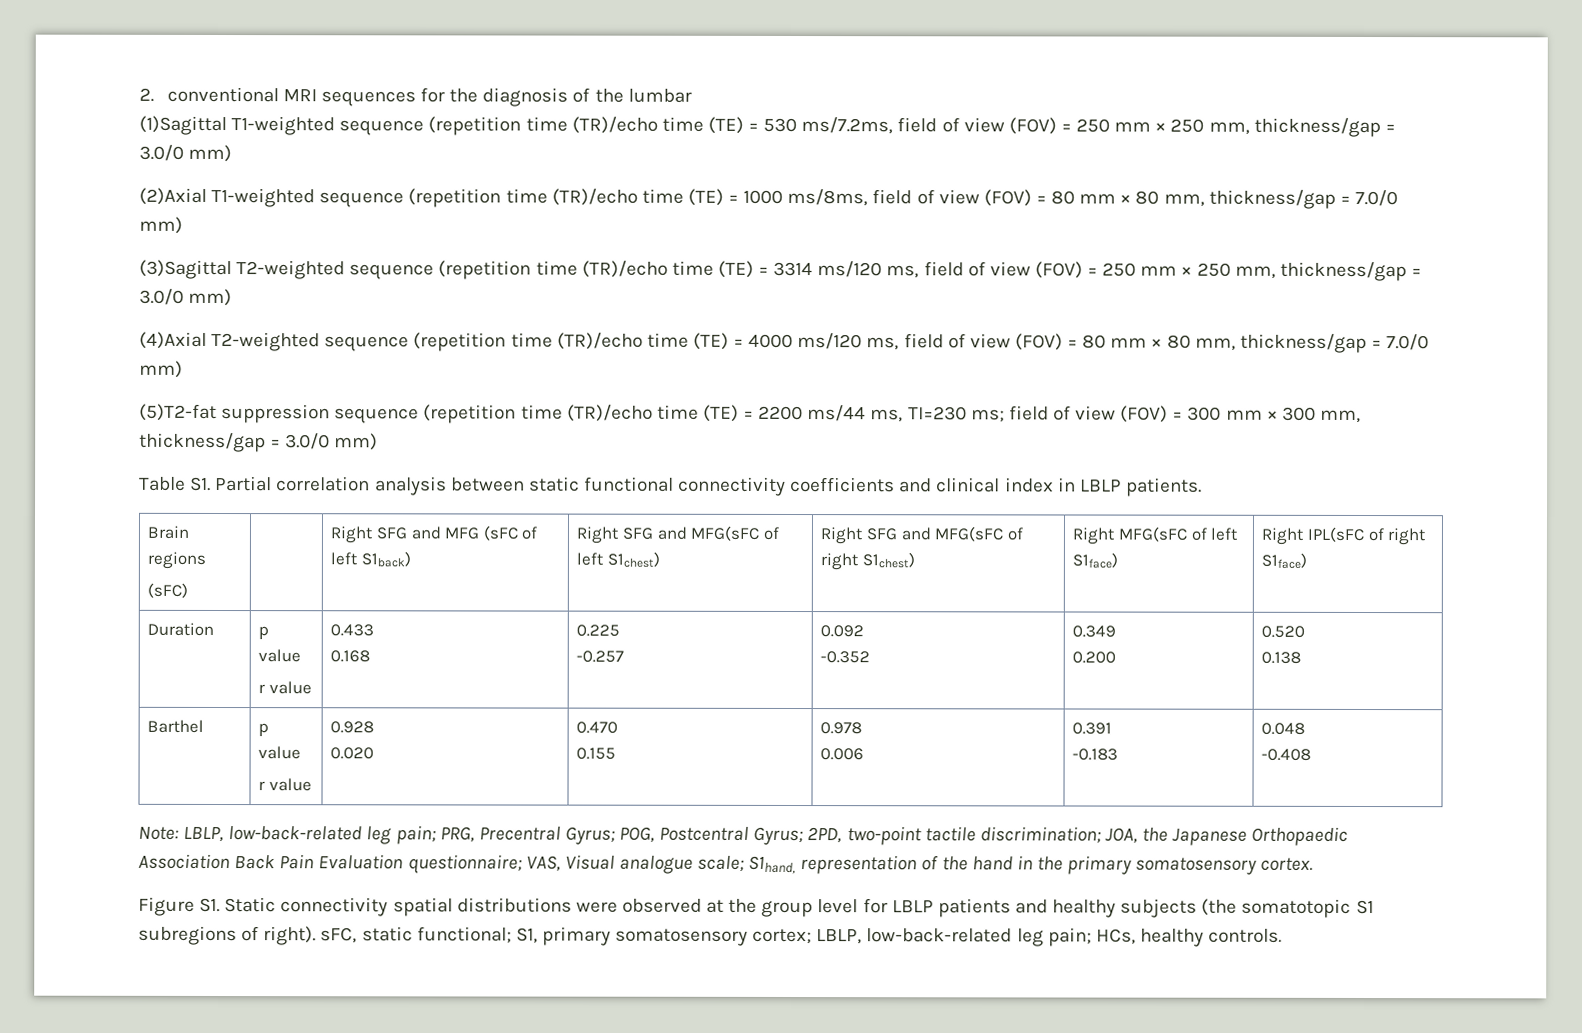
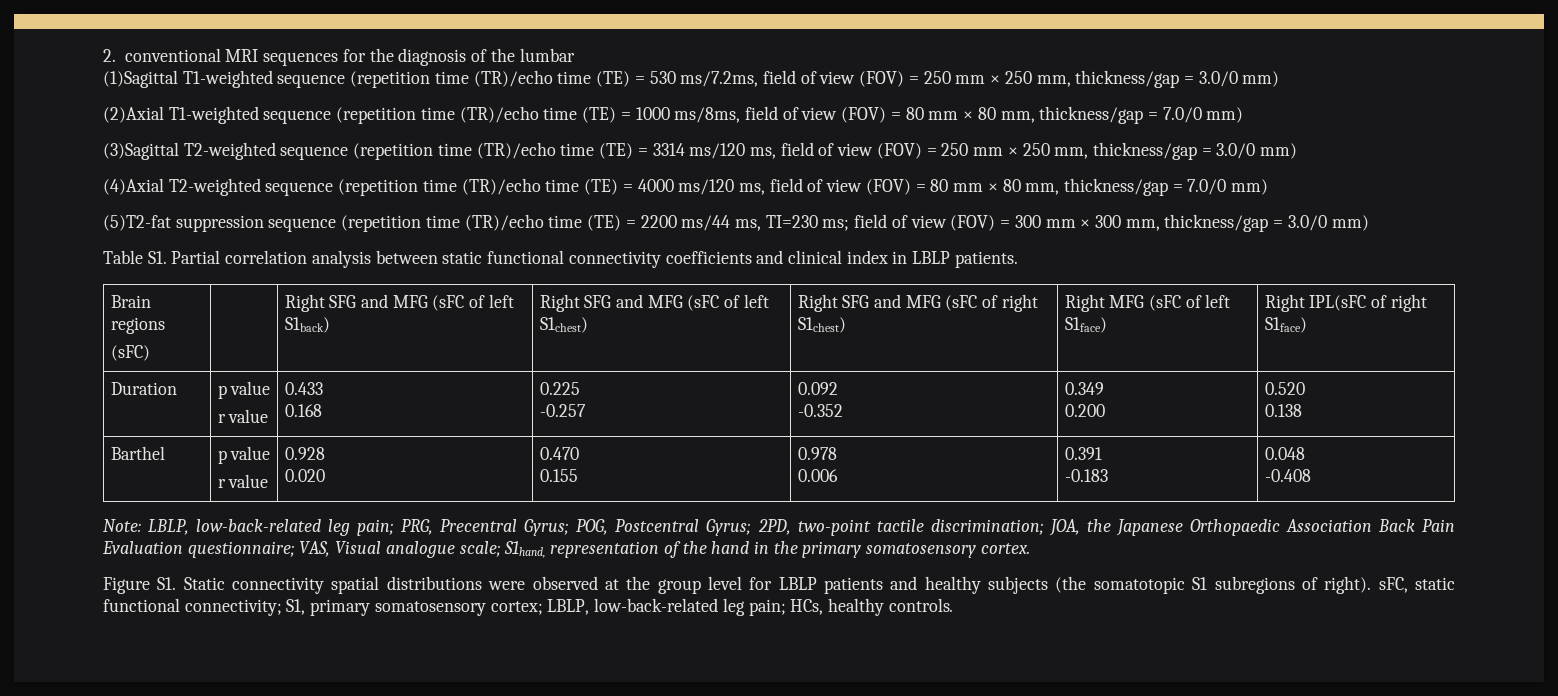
  Brain regions
- (sFC) | | Right SFG and MFG (sFC of left S1back) | Right SFG and MFG(sFC of left S1chest) | Right SFG and MFG(sFC of right S1chest) | Right MFG(sFC of left S1face) | Right IPL(sFC of right S1face)
+ (sFC) | | Right SFG and MFG (sFC of left S1back) | Right SFG and MFG (sFC of left S1chest) | Right SFG and MFG (sFC of right S1chest) | Right MFG (sFC of left S1face) | Right IPL(sFC of right S1face)
- Figure S1. Static connectivity spatial distributions were observed at the group level for LBLP patients and healthy subjects (the somatotopic S1 subregions of right). sFC, static functional; S1, primary somatosensory cortex; LBLP, low-back-related leg pain; HCs, healthy controls.
+ Figure S1. Static connectivity spatial distributions were observed at the group level for LBLP patients and healthy subjects (the somatotopic S1 subregions of right). sFC, static functional connectivity; S1, primary somatosensory cortex; LBLP, low-back-related leg pain; HCs, healthy controls.

